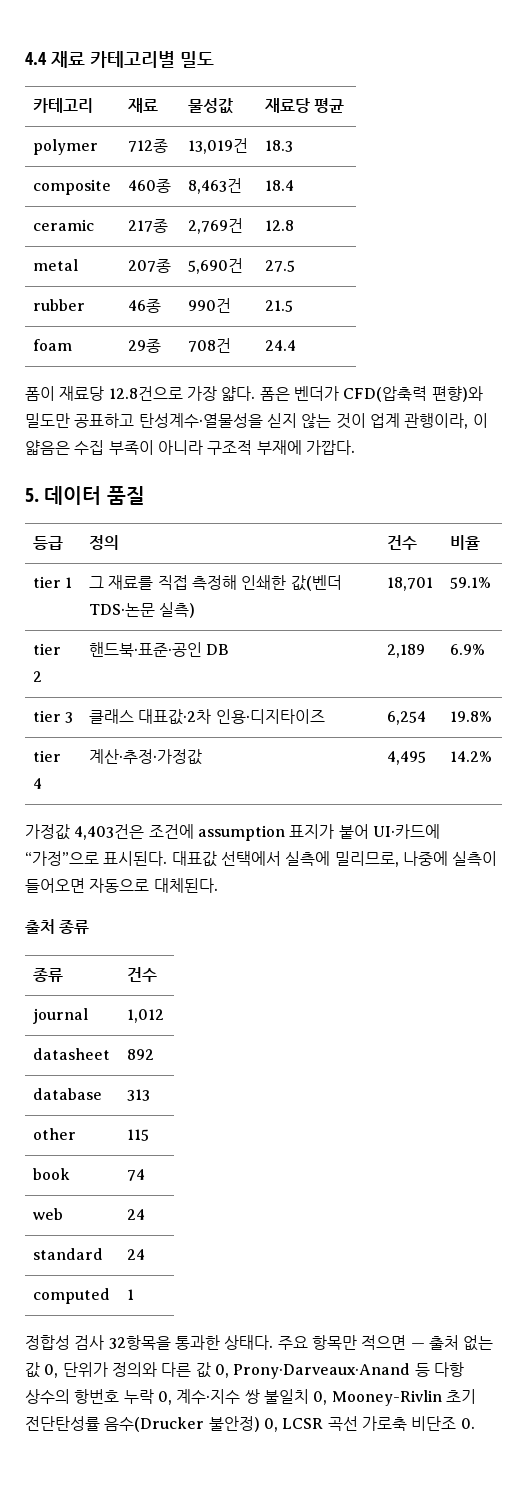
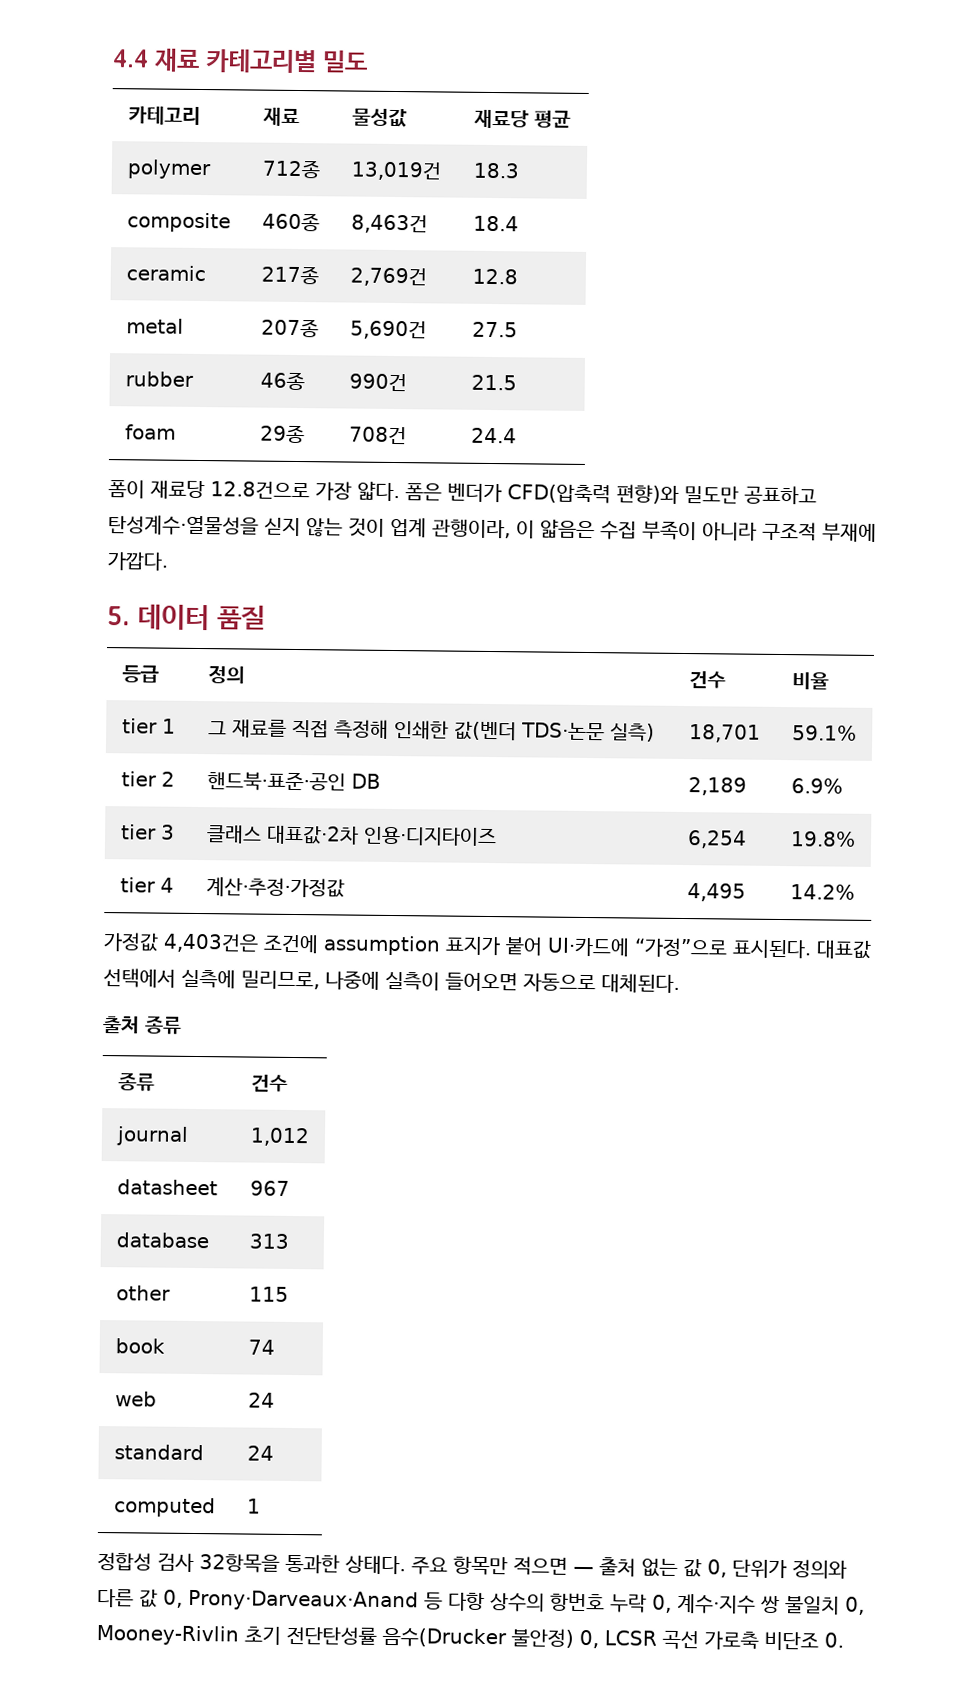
- datasheet | 892
+ datasheet | 967

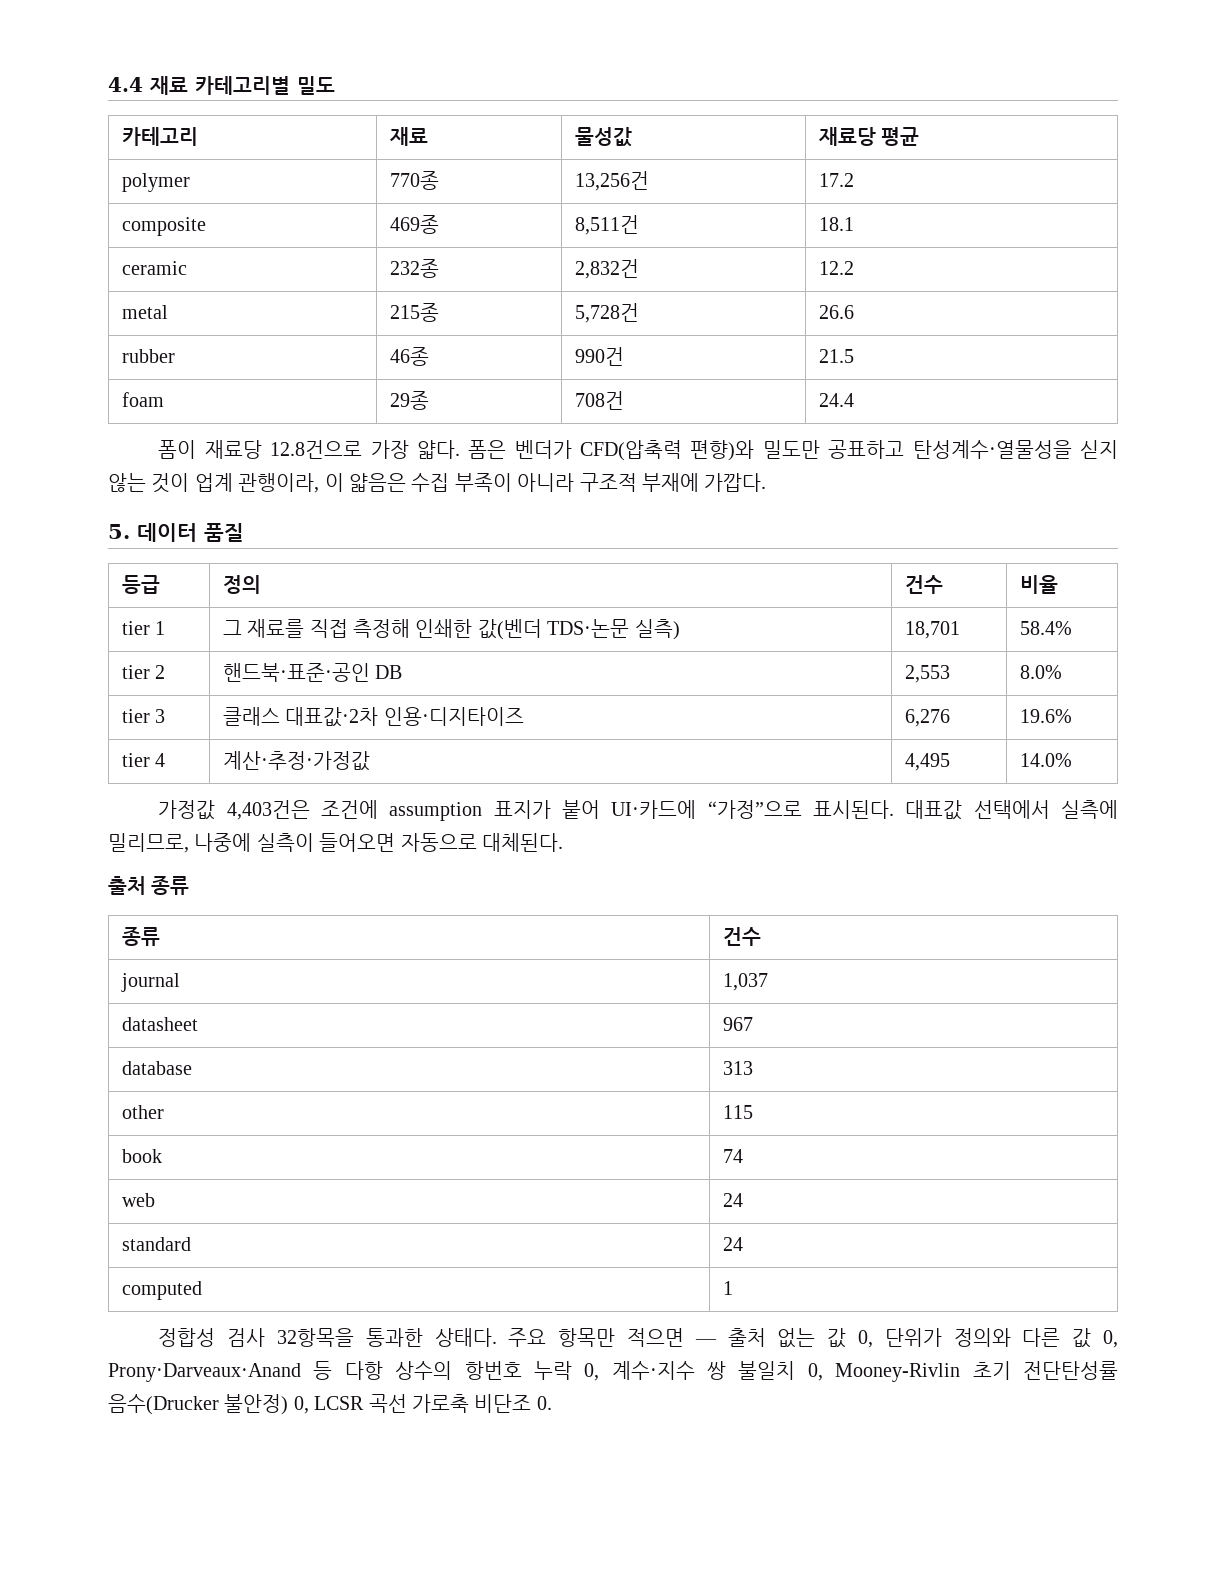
- polymer | 712종 | 13,019건 | 18.3
- composite | 460종 | 8,463건 | 18.4
- ceramic | 217종 | 2,769건 | 12.8
- metal | 207종 | 5,690건 | 27.5
+ polymer | 770종 | 13,256건 | 17.2
+ composite | 469종 | 8,511건 | 18.1
+ ceramic | 232종 | 2,832건 | 12.2
+ metal | 215종 | 5,728건 | 26.6
- tier 1 | 그 재료를 직접 측정해 인쇄한 값(벤더 TDS·논문 실측) | 18,701 | 59.1%
+ tier 1 | 그 재료를 직접 측정해 인쇄한 값(벤더 TDS·논문 실측) | 18,701 | 58.4%
- tier 2 | 핸드북·표준·공인 DB | 2,189 | 6.9%
+ tier 2 | 핸드북·표준·공인 DB | 2,553 | 8.0%
- tier 3 | 클래스 대표값·2차 인용·디지타이즈 | 6,254 | 19.8%
+ tier 3 | 클래스 대표값·2차 인용·디지타이즈 | 6,276 | 19.6%
- tier 4 | 계산·추정·가정값 | 4,495 | 14.2%
+ tier 4 | 계산·추정·가정값 | 4,495 | 14.0%
- journal | 1,012
+ journal | 1,037

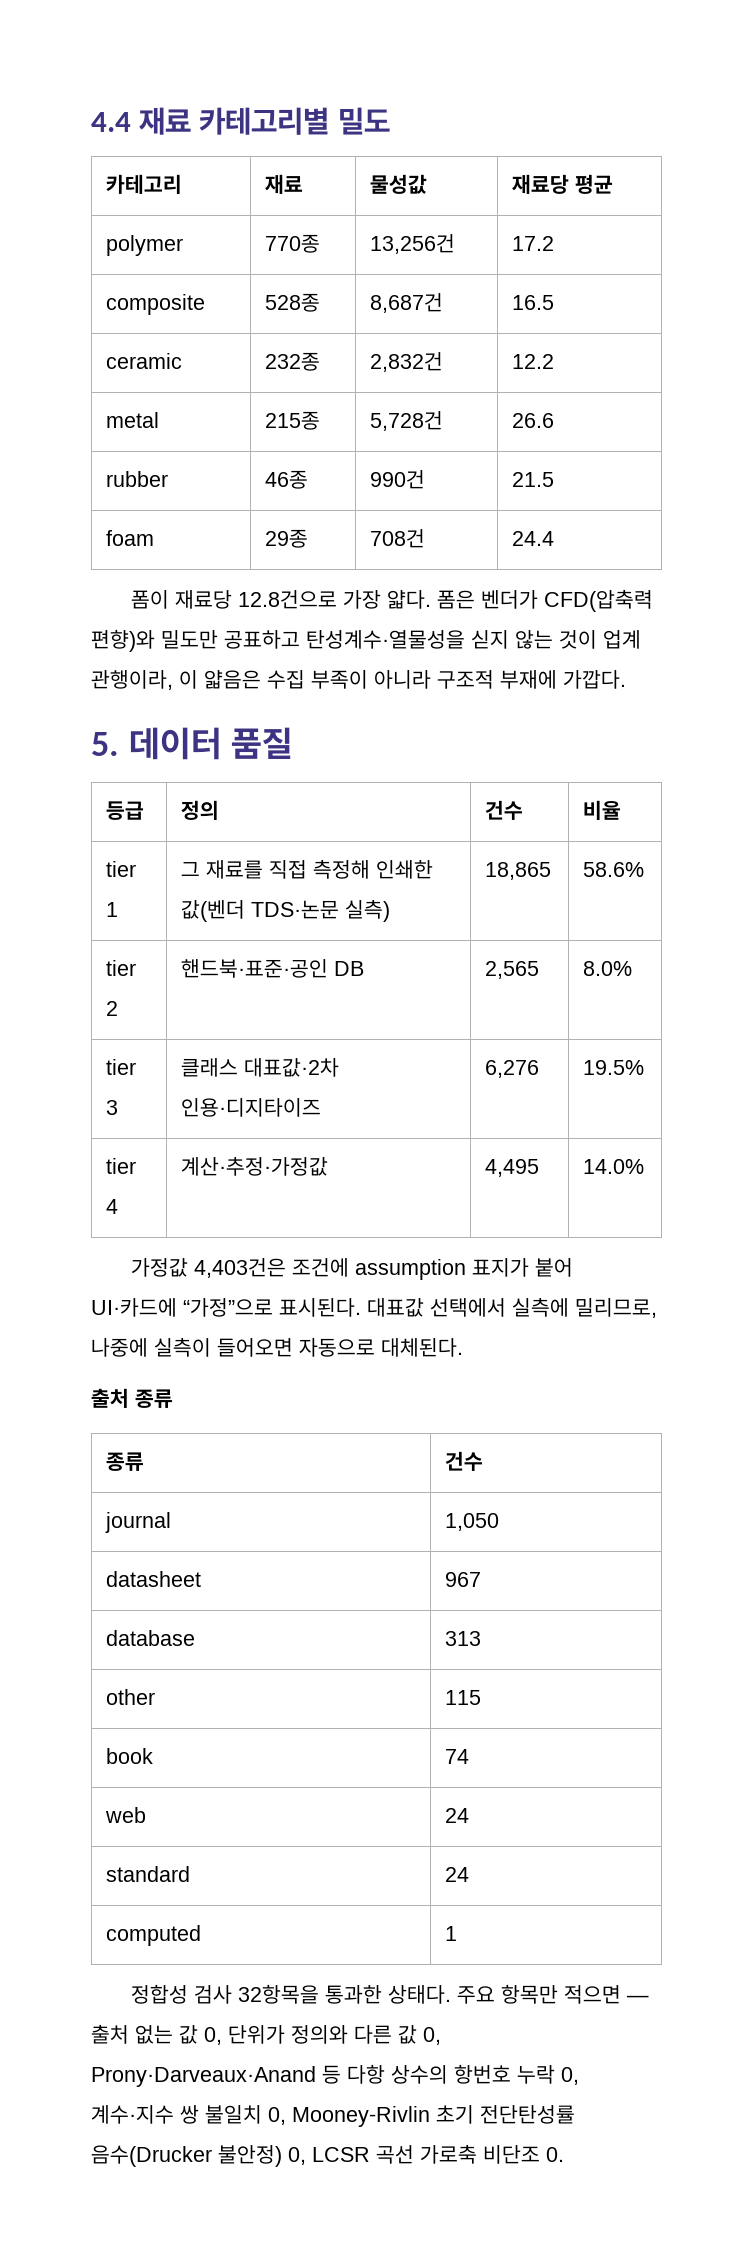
- composite | 469종 | 8,511건 | 18.1
+ composite | 528종 | 8,687건 | 16.5
- tier 1 | 그 재료를 직접 측정해 인쇄한 값(벤더 TDS·논문 실측) | 18,701 | 58.4%
+ tier 1 | 그 재료를 직접 측정해 인쇄한 값(벤더 TDS·논문 실측) | 18,865 | 58.6%
- tier 2 | 핸드북·표준·공인 DB | 2,553 | 8.0%
+ tier 2 | 핸드북·표준·공인 DB | 2,565 | 8.0%
- tier 3 | 클래스 대표값·2차 인용·디지타이즈 | 6,276 | 19.6%
+ tier 3 | 클래스 대표값·2차 인용·디지타이즈 | 6,276 | 19.5%
- journal | 1,037
+ journal | 1,050

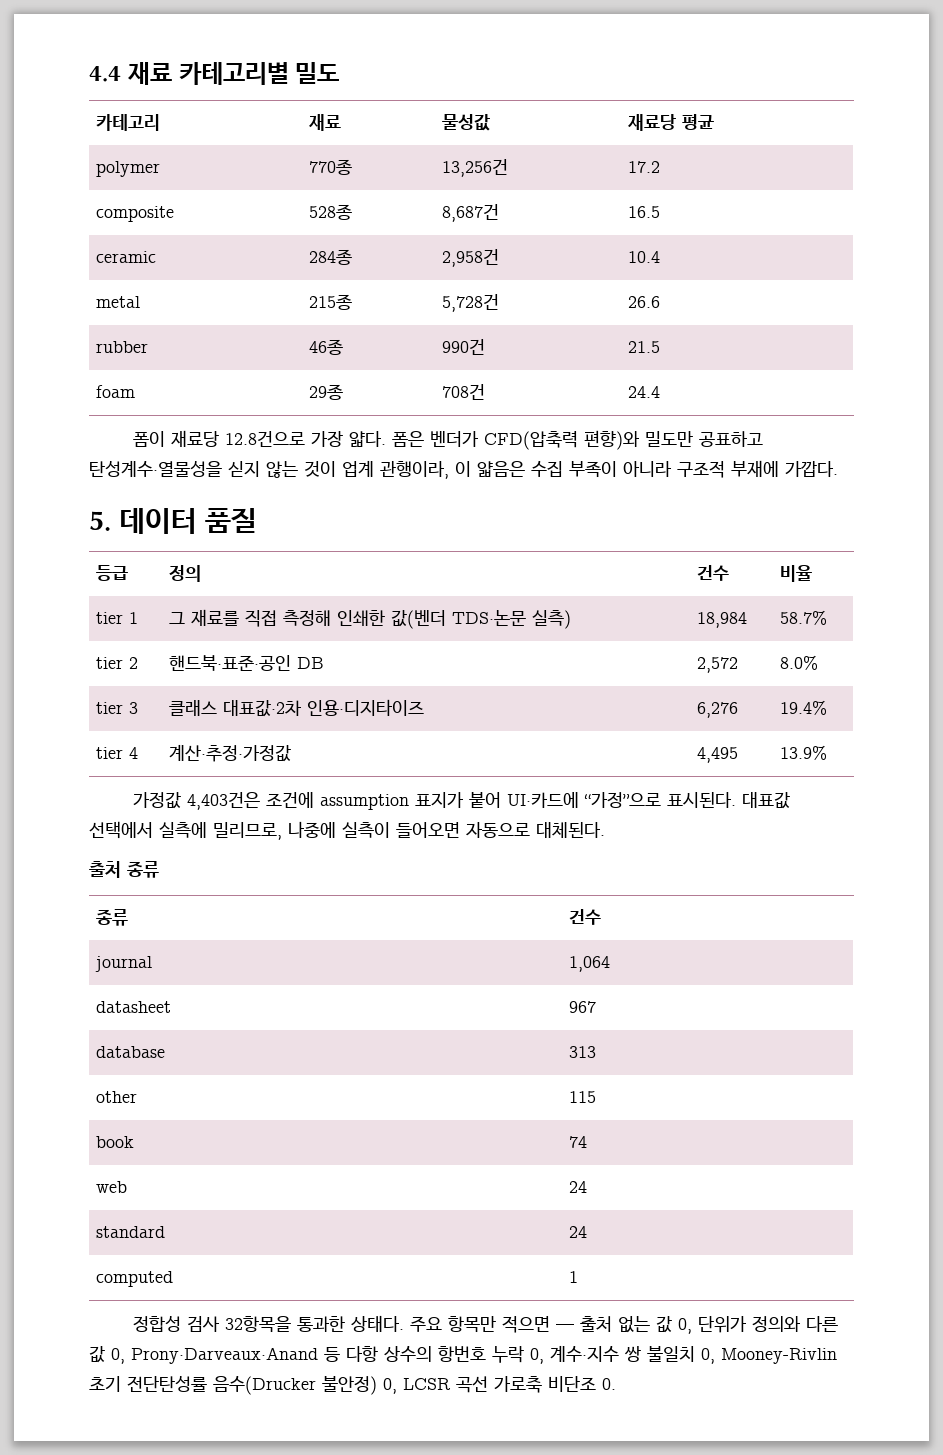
- ceramic | 232종 | 2,832건 | 12.2
+ ceramic | 284종 | 2,958건 | 10.4
- tier 1 | 그 재료를 직접 측정해 인쇄한 값(벤더 TDS·논문 실측) | 18,865 | 58.6%
+ tier 1 | 그 재료를 직접 측정해 인쇄한 값(벤더 TDS·논문 실측) | 18,984 | 58.7%
- tier 2 | 핸드북·표준·공인 DB | 2,565 | 8.0%
+ tier 2 | 핸드북·표준·공인 DB | 2,572 | 8.0%
- tier 3 | 클래스 대표값·2차 인용·디지타이즈 | 6,276 | 19.5%
+ tier 3 | 클래스 대표값·2차 인용·디지타이즈 | 6,276 | 19.4%
- tier 4 | 계산·추정·가정값 | 4,495 | 14.0%
+ tier 4 | 계산·추정·가정값 | 4,495 | 13.9%
- journal | 1,050
+ journal | 1,064

